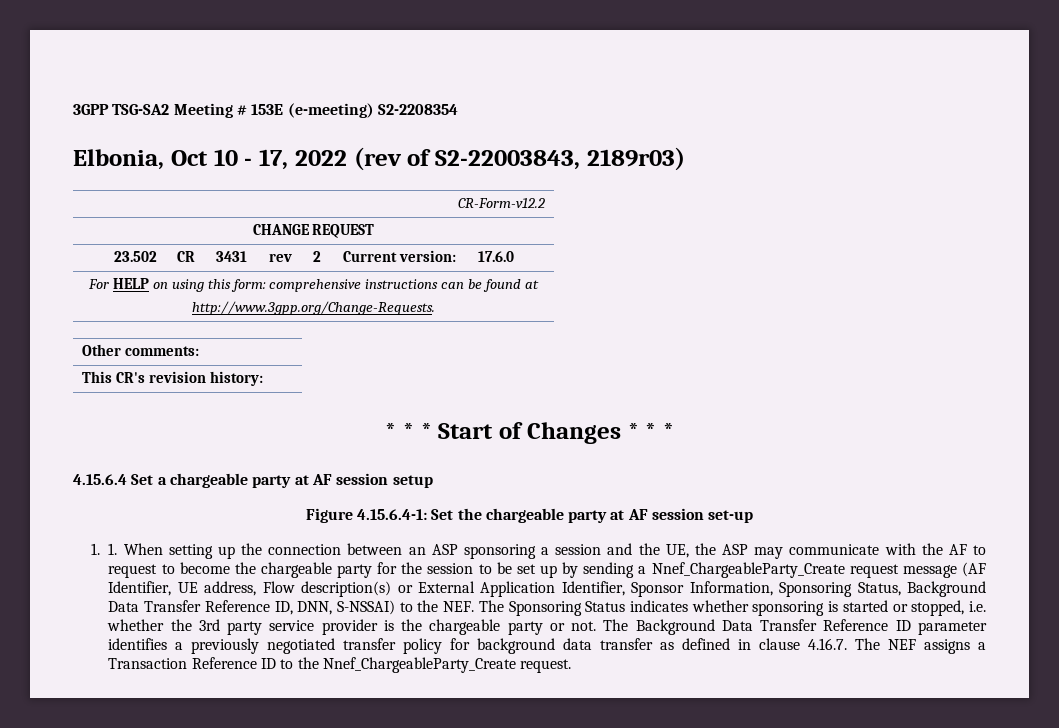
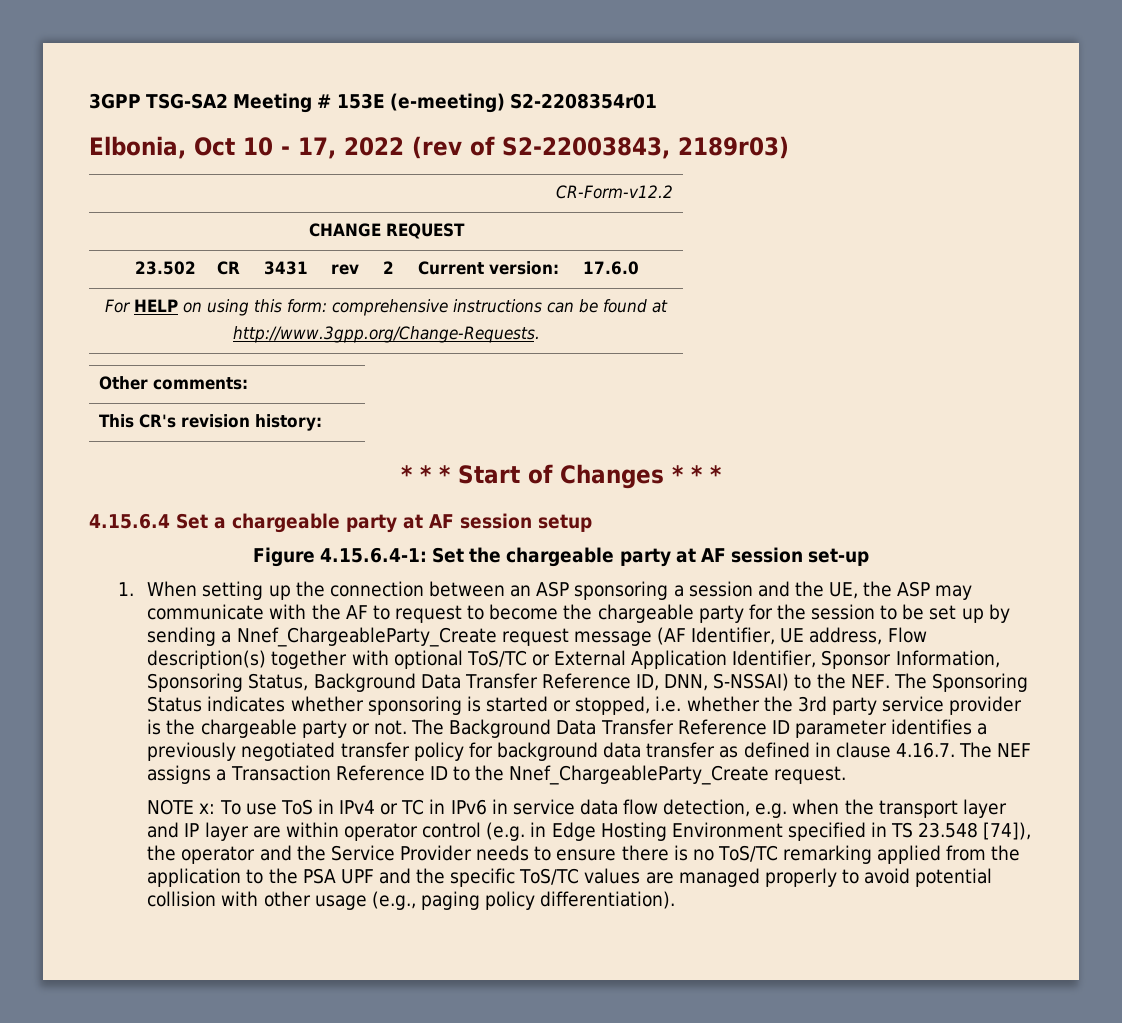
- 3GPP TSG-SA2 Meeting # 153E (e-meeting) S2-2208354
+ 3GPP TSG-SA2 Meeting # 153E (e-meeting) S2-2208354r01
- 1. 1. When setting up the connection between an ASP sponsoring a session and the UE, the ASP may communicate with the AF to request to become the chargeable party for the session to be set up by sending a Nnef_ChargeableParty_Create request message (AF Identifier, UE address, Flow description(s) or External Application Identifier, Sponsor Information, Sponsoring Status, Background Data Transfer Reference ID, DNN, S-NSSAI) to the NEF. The Sponsoring Status indicates whether sponsoring is started or stopped, i.e. whether the 3rd party service provider is the chargeable party or not.
+ 1. When setting up the connection between an ASP sponsoring a session and the UE, the ASP may communicate with the AF to request to become the chargeable party for the session to be set up by sending a Nnef_ChargeableParty_Create request message (AF Identifier, UE address, Flow description(s) together with optional ToS/TC or External Application Identifier, Sponsor Information, Sponsoring Status, Background Data Transfer Reference ID, DNN, S-NSSAI) to the NEF. The Sponsoring Status indicates whether sponsoring is started or stopped, i.e. whether the 3rd party service provider is the chargeable party or not.
+ NOTE x: To use ToS in IPv4 or TC in IPv6 in service data flow detection, e.g. when the transport layer and IP layer are within operator control (e.g. in Edge Hosting Environment specified in TS 23.548 [74]), the operator and the Service Provider needs to ensure there is no ToS/TC remarking applied from the application to the PSA UPF and the specific ToS/TC values are managed properly to avoid potential collision with other usage (e.g., paging policy differentiation).

